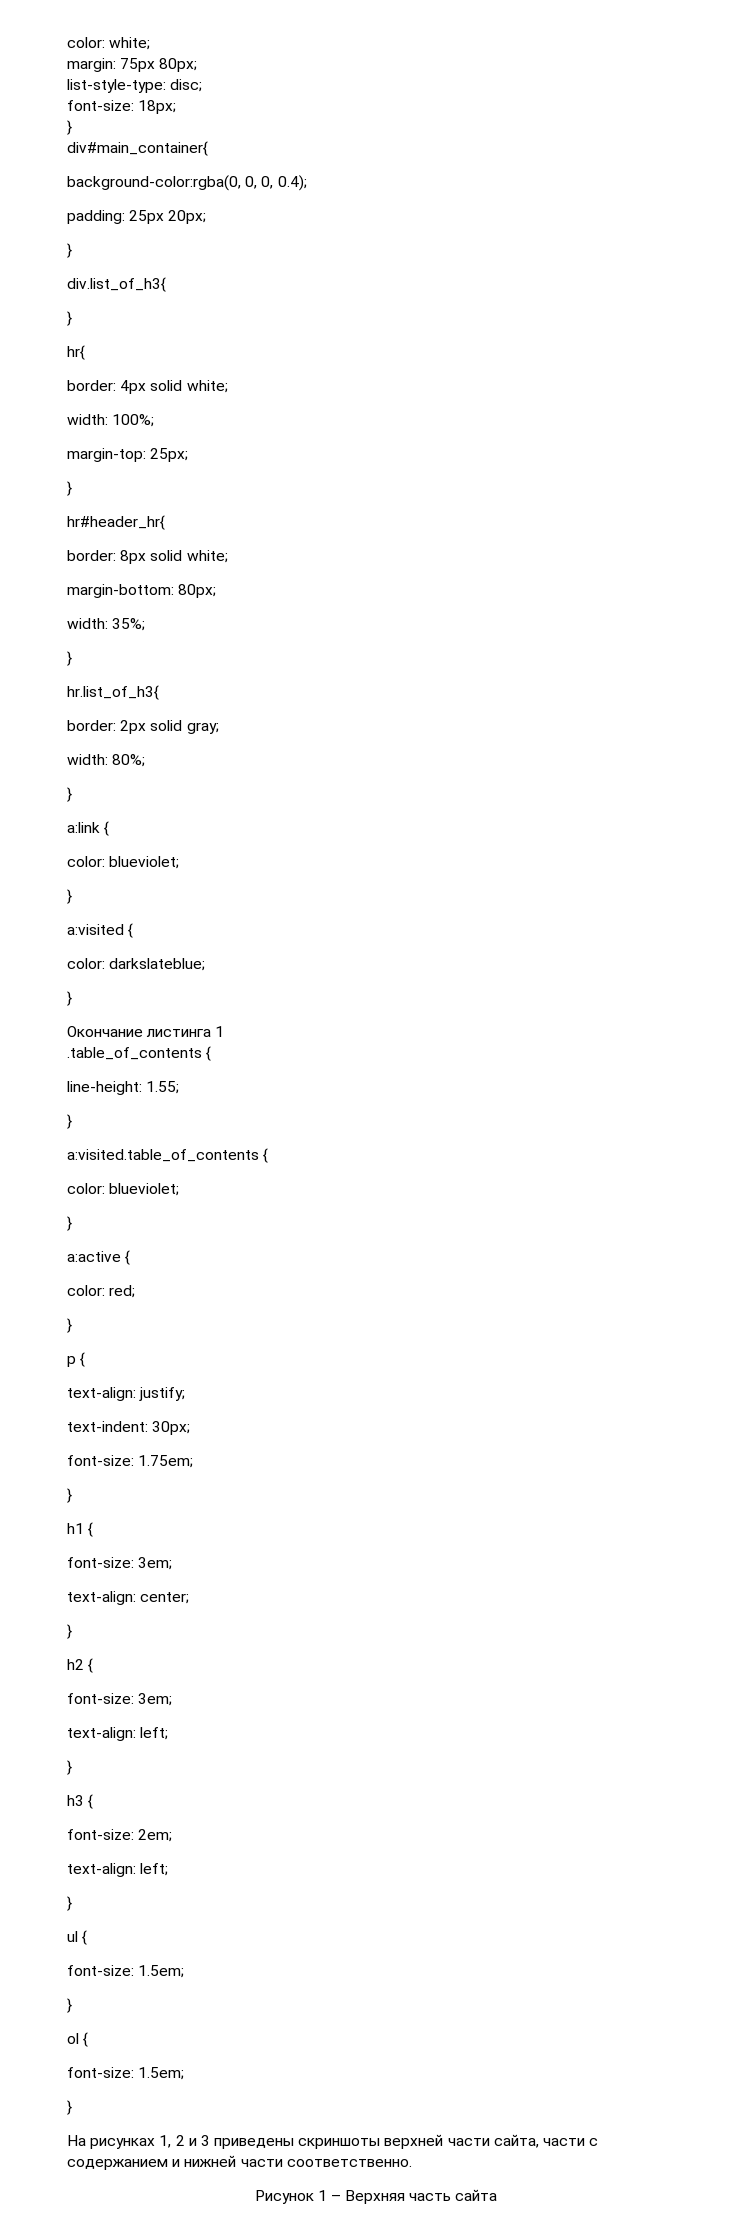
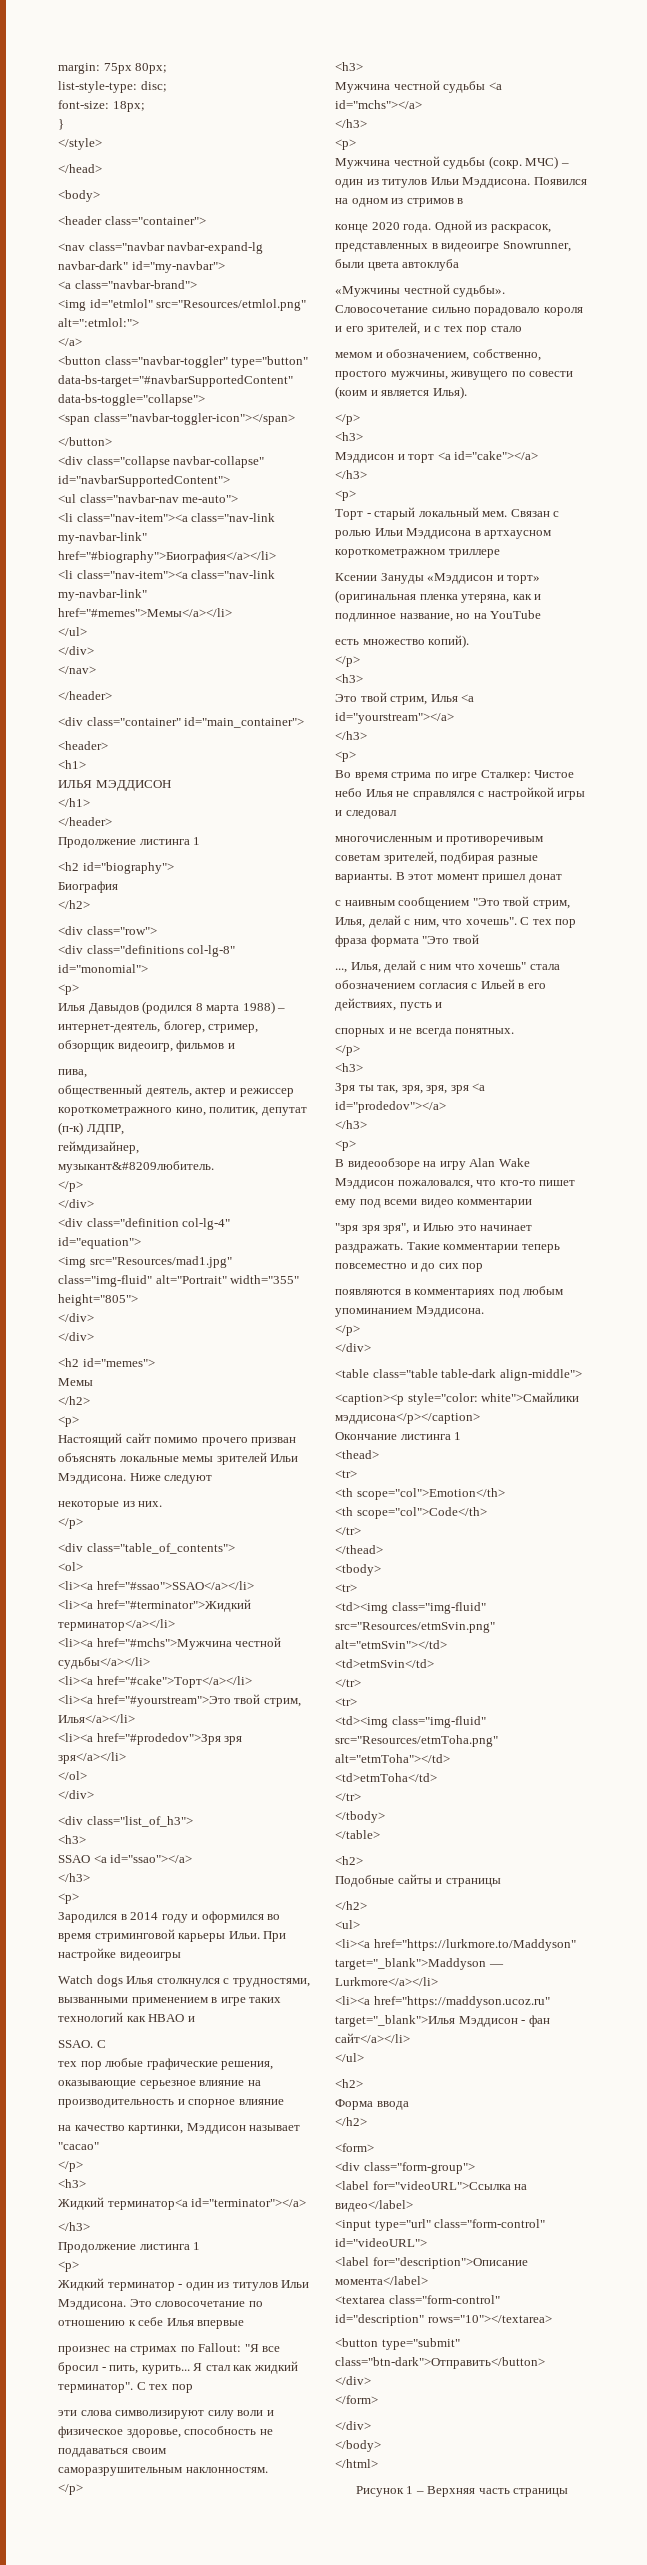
- color: white;
- div#main_container{
- background-color:rgba(0, 0, 0, 0.4);
- padding: 25px 20px;
- }
- div.list_of_h3{
- }
- hr{
- border: 4px solid white;
- width: 100%;
- margin-top: 25px;
- }
- hr#header_hr{
- border: 8px solid white;
- margin-bottom: 80px;
- width: 35%;
- }
- hr.list_of_h3{
- border: 2px solid gray;
- width: 80%;
- }
- a:link {
- color: blueviolet;
- }
- a:visited {
- color: darkslateblue;
- }
+ </style>
+ </head>
+ <body>
+ <header class="container">
+ <nav class="navbar navbar-expand-lg navbar-dark" id="my-navbar">
+ <a class="navbar-brand">
+ <img id="etmlol" src="Resources/etmlol.png" alt=":etmlol:">
+ </a>
+ <button class="navbar-toggler" type="button" data-bs-target="#navbarSupportedContent" data-bs-toggle="collapse">
+ <span class="navbar-toggler-icon"></span>
+ </button>
+ <div class="collapse navbar-collapse" id="navbarSupportedContent">
+ <ul class="navbar-nav me-auto">
+ <li class="nav-item"><a class="nav-link my-navbar-link" href="#biography">Биография</a></li>
+ <li class="nav-item"><a class="nav-link my-navbar-link" href="#memes">Мемы</a></li>
+ </ul>
+ </div>
+ </nav>
+ </header>
+ <div class="container" id="main_container">
+ <header>
+ <h1>
+ ИЛЬЯ МЭДДИСОН
+ </h1>
+ </header>
+ Продолжение листинга 1
+ <h2 id="biography">
+ Биография
+ </h2>
+ <div class="row">
+ <div class="definitions col-lg-8" id="monomial">
+ <p>
+ Илья Давыдов (родился 8 марта 1988) – интернет-деятель, блогер, стример, обзорщик видеоигр, фильмов и
+ пива,
+ общественный деятель, актер и режиссер короткометражного кино, политик, депутат (п-к) ЛДПР,
+ геймдизайнер,
+ музыкант&#8209любитель.
+ </p>
+ </div>
+ <div class="definition col-lg-4" id="equation">
+ <img src="Resources/mad1.jpg" class="img-fluid" alt="Portrait" width="355" height="805">
+ </div>
+ </div>
+ <h2 id="memes">
+ Мемы
+ </h2>
+ <p>
+ Настоящий сайт помимо прочего призван объяснять локальные мемы зрителей Ильи Мэддисона. Ниже следуют
+ некоторые из них.
+ </p>
+ <div class="table_of_contents">
+ <ol>
+ <li><a href="#ssao">SSAO</a></li>
+ <li><a href="#terminator">Жидкий терминатор</a></li>
+ <li><a href="#mchs">Мужчина честной судьбы</a></li>
+ <li><a href="#cake">Торт</a></li>
+ <li><a href="#yourstream">Это твой стрим, Илья</a></li>
+ <li><a href="#prodedov">Зря зря зря</a></li>
+ </ol>
+ </div>
+ <div class="list_of_h3">
+ <h3>
+ SSAO <a id="ssao"></a>
+ </h3>
+ <p>
+ Зародился в 2014 году и оформился во время стриминговой карьеры Ильи. При настройке видеоигры
+ Watch dogs Илья столкнулся с трудностями, вызванными применением в игре таких технологий как HBAO и
+ SSAO. С
+ тех пор любые графические решения, оказывающие серьезное влияние на производительность и спорное влияние
+ на качество картинки, Мэддисон называет "сасао"
+ </p>
+ <h3>
+ Жидкий терминатор<a id="terminator"></a>
+ </h3>
+ Продолжение листинга 1
+ <p>
+ Жидкий терминатор - один из титулов Ильи Мэддисона. Это словосочетание по отношению к себе Илья впервые
+ произнес на стримах по Fallout: "Я все бросил - пить, курить... Я стал как жидкий терминатор". С тех пор
+ эти слова символизируют силу воли и физическое здоровье, способность не поддаваться своим
+ саморазрушительным наклонностям.
+ </p>
+ <h3>
+ Мужчина честной судьбы <a id="mchs"></a>
+ </h3>
+ <p>
+ Мужчина честной судьбы (сокр. МЧС) – один из титулов Ильи Мэддисона. Появился на одном из стримов в
+ конце 2020 года. Одной из раскрасок, представленных в видеоигре Snowrunner, были цвета автоклуба
+ «Мужчины честной судьбы». Словосочетание сильно порадовало короля и его зрителей, и с тех пор стало
+ мемом и обозначением, собственно, простого мужчины, живущего по совести (коим и является Илья).
+ </p>
+ <h3>
+ Мэддисон и торт <a id="cake"></a>
+ </h3>
+ <p>
+ Торт - старый локальный мем. Связан с ролью Ильи Мэддисона в артхаусном короткометражном триллере
+ Ксении Зануды «Мэддисон и торт» (оригинальная пленка утеряна, как и подлинное название, но на YouTube
+ есть множество копий).
+ </p>
+ <h3>
+ Это твой стрим, Илья <a id="yourstream"></a>
+ </h3>
+ <p>
+ Во время стрима по игре Сталкер: Чистое небо Илья не справлялся с настройкой игры и следовал
+ многочисленным и противоречивым советам зрителей, подбирая разные варианты. В этот момент пришел донат
+ с наивным сообщением "Это твой стрим, Илья, делай с ним, что хочешь". С тех пор фраза формата "Это твой
+ ..., Илья, делай с ним что хочешь" стала обозначением согласия с Ильей в его действиях, пусть и
+ спорных и не всегда понятных.
+ </p>
+ <h3>
+ Зря ты так, зря, зря, зря <a id="prodedov"></a>
+ </h3>
+ <p>
+ В видеообзоре на игру Alan Wake Мэддисон пожаловался, что кто-то пишет ему под всеми видео комментарии
+ "зря зря зря", и Илью это начинает раздражать. Такие комментарии теперь повсеместно и до сих пор
+ появляются в комментариях под любым упоминанием Мэддисона.
+ </p>
+ </div>
+ <table class="table table-dark align-middle">
+ <caption><p style="color: white">Смайлики мэддисона</p></caption>
  Окончание листинга 1
- .table_of_contents {
- line-height: 1.55;
- }
- a:visited.table_of_contents {
- color: blueviolet;
- }
- a:active {
- color: red;
- }
- p {
- text-align: justify;
- text-indent: 30px;
- font-size: 1.75em;
- }
- h1 {
- font-size: 3em;
- text-align: center;
- }
- h2 {
- font-size: 3em;
- text-align: left;
- }
- h3 {
- font-size: 2em;
- text-align: left;
- }
- ul {
- font-size: 1.5em;
- }
- ol {
- font-size: 1.5em;
- }
- На рисунках 1, 2 и 3 приведены скриншоты верхней части сайта, части с содержанием и нижней части соответственно.
+ <thead>
+ <tr>
+ <th scope="col">Emotion</th>
+ <th scope="col">Code</th>
+ </tr>
+ </thead>
+ <tbody>
+ <tr>
+ <td><img class="img-fluid" src="Resources/etmSvin.png" alt="etmSvin"></td>
+ <td>etmSvin</td>
+ </tr>
+ <tr>
+ <td><img class="img-fluid" src="Resources/etmToha.png" alt="etmToha"></td>
+ <td>etmToha</td>
+ </tr>
+ </tbody>
+ </table>
+ <h2>
+ Подобные сайты и страницы
+ </h2>
+ <ul>
+ <li><a href="https://lurkmore.to/Maddyson" target="_blank">Maddyson — Lurkmore</a></li>
+ <li><a href="https://maddyson.ucoz.ru" target="_blank">Илья Мэддисон - фан сайт</a></li>
+ </ul>
+ <h2>
+ Форма ввода
+ </h2>
+ <form>
+ <div class="form-group">
+ <label for="videoURL">Ссылка на видео</label>
+ <input type="url" class="form-control" id="videoURL">
+ <label for="description">Описание момента</label>
+ <textarea class="form-control" id="description" rows="10"></textarea>
+ <button type="submit" class="btn-dark">Отправить</button>
+ </div>
+ </form>
+ </div>
+ </body>
+ </html>
- Рисунок 1 – Верхняя часть сайта
+ Рисунок 1 – Верхняя часть страницы

